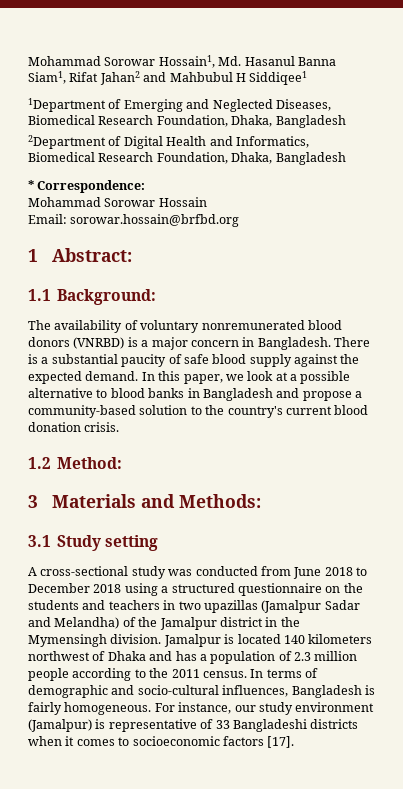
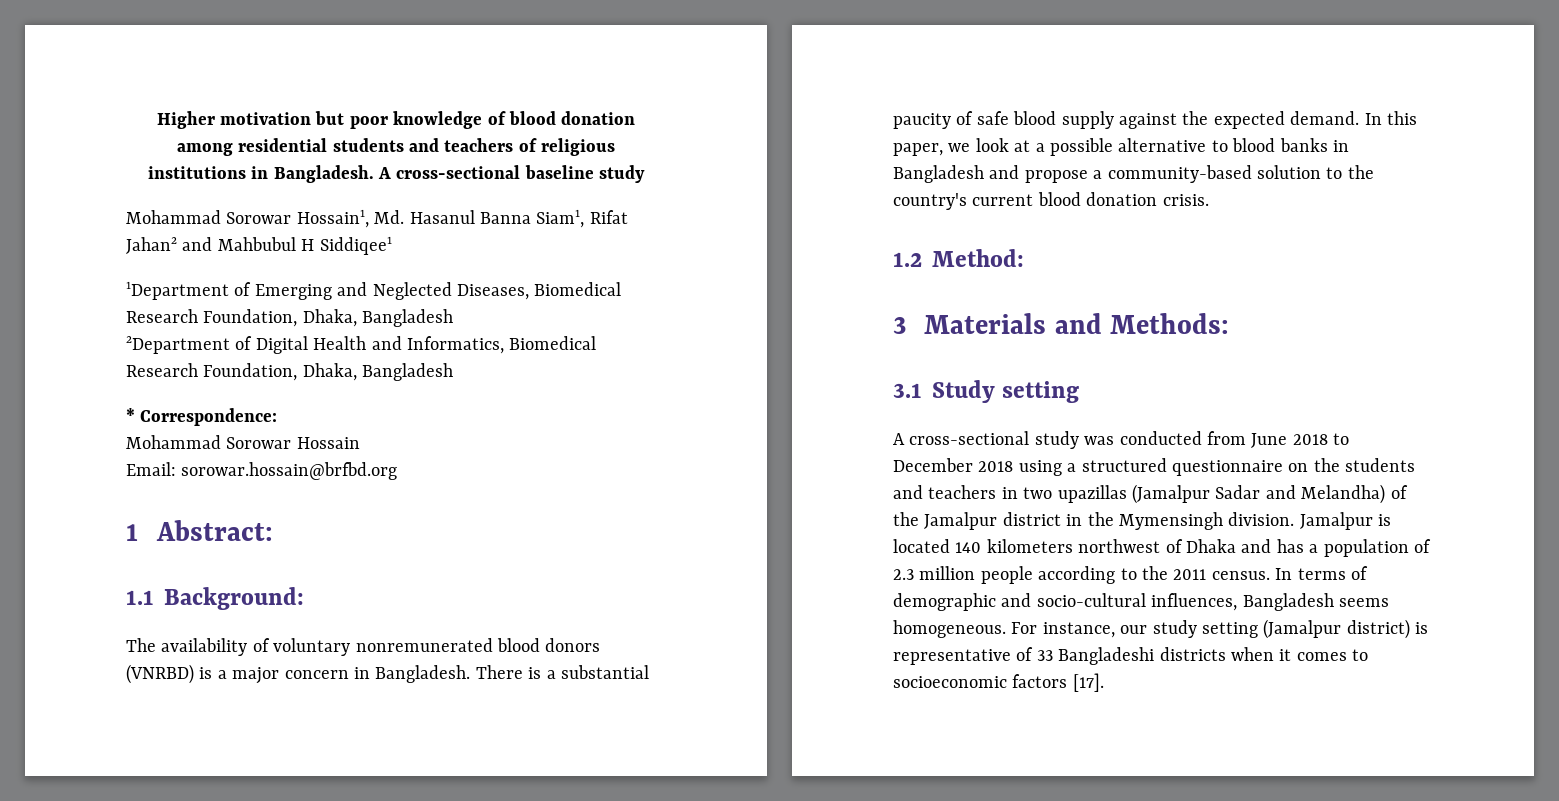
+ Higher motivation but poor knowledge of blood donation among residential students and teachers of religious institutions in Bangladesh. A cross-sectional baseline study
- In terms of demographic and socio-cultural influences, Bangladesh is fairly homogeneous.
+ In terms of demographic and socio-cultural influences, Bangladesh seems homogeneous.
- For instance, our study environment (Jamalpur) is representative of 33 Bangladeshi districts when it comes to socioeconomic factors [17].
+ For instance, our study setting (Jamalpur district) is representative of 33 Bangladeshi districts when it comes to socioeconomic factors [17].

